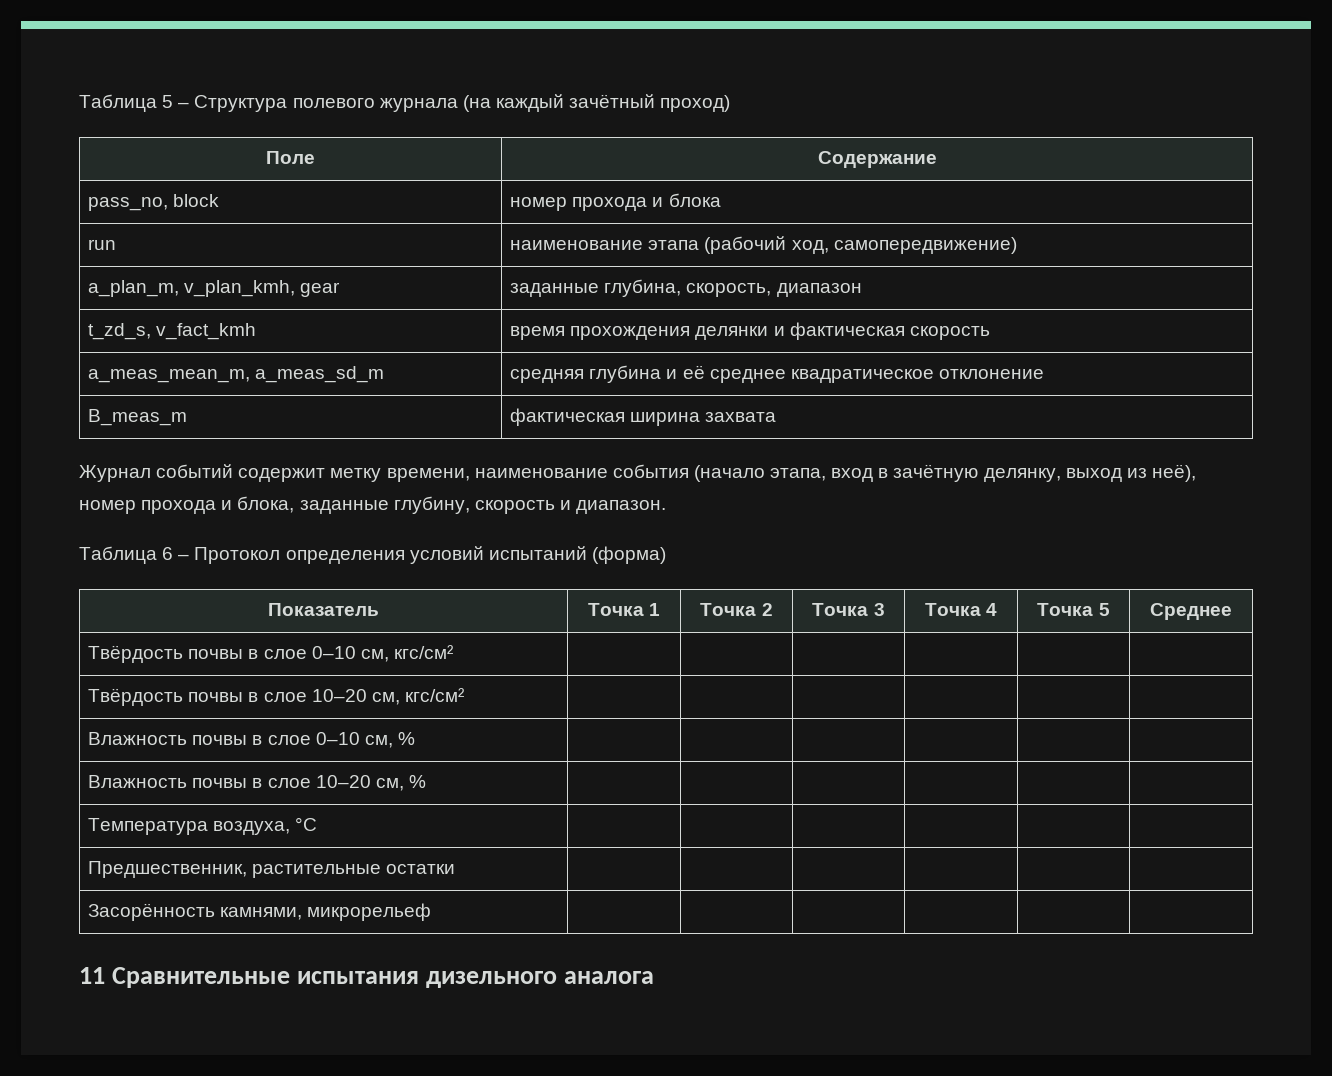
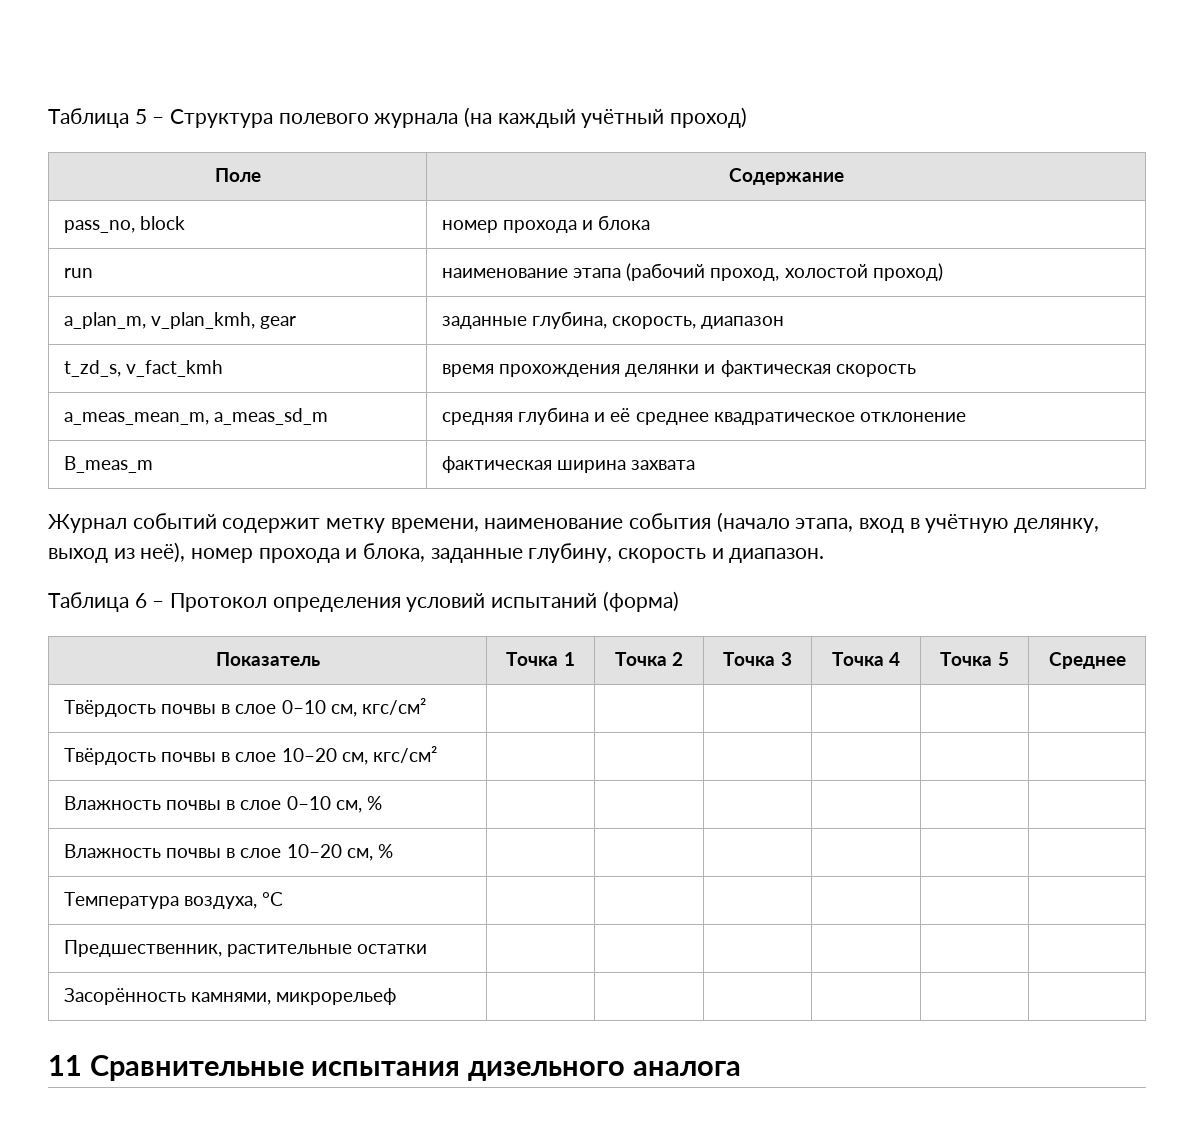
- Таблица 5 – Структура полевого журнала (на каждый зачётный проход)
+ Таблица 5 – Структура полевого журнала (на каждый учётный проход)
- run | наименование этапа (рабочий ход, самопередвижение)
+ run | наименование этапа (рабочий проход, холостой проход)
- Журнал событий содержит метку времени, наименование события (начало этапа, вход в зачётную делянку, выход из неё), номер прохода и блока, заданные глубину, скорость и диапазон.
+ Журнал событий содержит метку времени, наименование события (начало этапа, вход в учётную делянку, выход из неё), номер прохода и блока, заданные глубину, скорость и диапазон.

